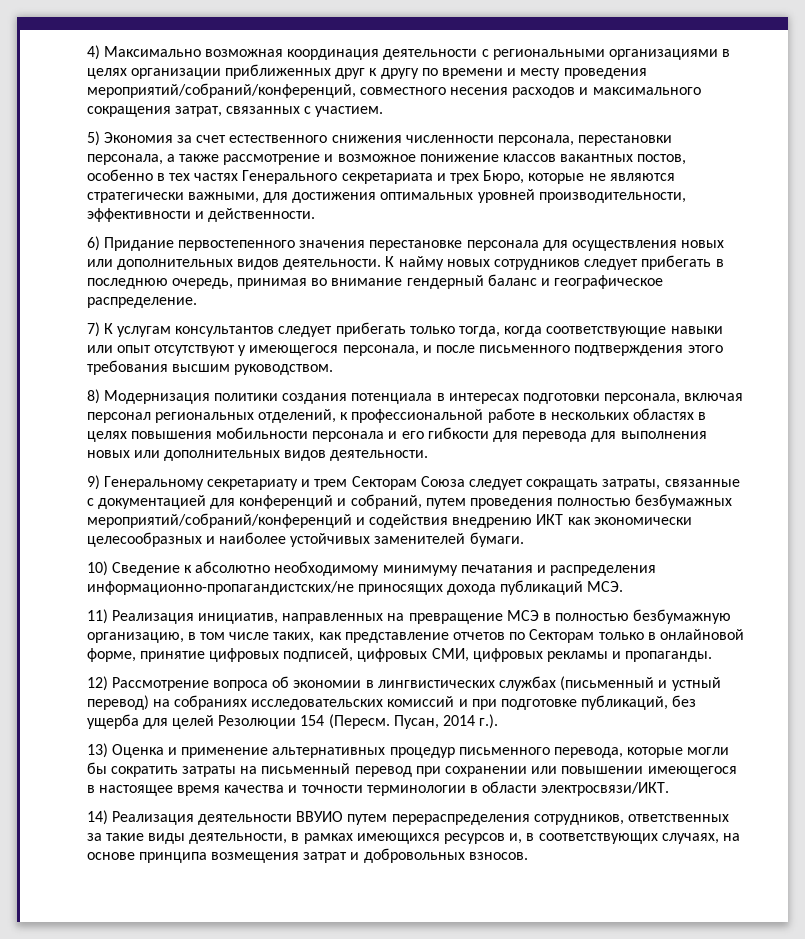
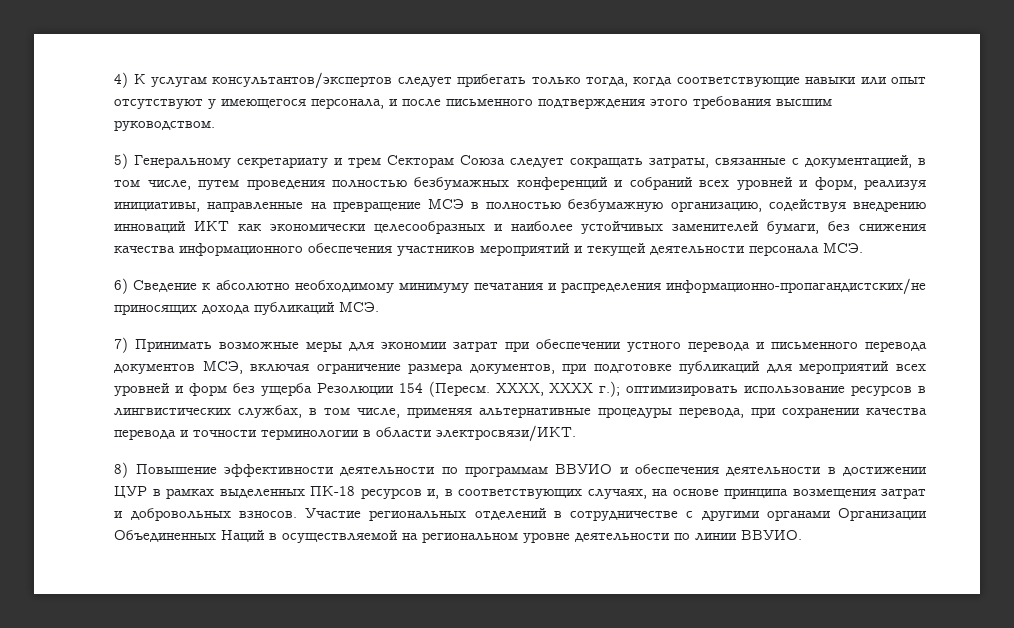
- 4) Максимально возможная координация деятельности с региональными организациями в целях организации приближенных друг к другу по времени и месту проведения мероприятий/собраний/конференций, совместного несения расходов и максимального сокращения затрат, связанных с участием.
- 5) Экономия за счет естественного снижения численности персонала, перестановки персонала, а также рассмотрение и возможное понижение классов вакантных постов, особенно в тех частях Генерального секретариата и трех Бюро, которые не являются стратегически важными, для достижения оптимальных уровней производительности, эффективности и действенности.
- 6) Придание первостепенного значения перестановке персонала для осуществления новых или дополнительных видов деятельности. К найму новых сотрудников следует прибегать в последнюю очередь, принимая во внимание гендерный баланс и географическое распределение.
- 7) К услугам консультантов следует прибегать только тогда, когда соответствующие навыки или опыт отсутствуют у имеющегося персонала, и после письменного подтверждения этого требования высшим руководством.
+ 4) К услугам консультантов/экспертов следует прибегать только тогда, когда соответствующие навыки или опыт отсутствуют у имеющегося персонала, и после письменного подтверждения этого требования высшим руководством.
- 8) Модернизация политики создания потенциала в интересах подготовки персонала, включая персонал региональных отделений, к профессиональной работе в нескольких областях в целях повышения мобильности персонала и его гибкости для перевода для выполнения новых или дополнительных видов деятельности.
- 9) Генеральному секретариату и трем Секторам Союза следует сокращать затраты, связанные с документацией для конференций и собраний, путем проведения полностью безбумажных мероприятий/собраний/конференций и содействия внедрению ИКТ как экономически целесообразных и наиболее устойчивых заменителей бумаги.
- 10) Сведение к абсолютно необходимому минимуму печатания и распределения информационно-пропагандистских/не приносящих дохода публикаций МСЭ.
+ 5) Генеральному секретариату и трем Секторам Союза следует сокращать затраты, связанные с документацией, в том числе, путем проведения полностью безбумажных конференций и собраний всех уровней и форм, реализуя инициативы, направленные на превращение МСЭ в полностью безбумажную организацию, содействуя внедрению инноваций ИКТ как экономически целесообразных и наиболее устойчивых заменителей бумаги, без снижения качества информационного обеспечения участников мероприятий и текущей деятельности персонала МСЭ.
+ 6) Сведение к абсолютно необходимому минимуму печатания и распределения информационно-пропагандистских/не приносящих дохода публикаций МСЭ.
- 11) Реализация инициатив, направленных на превращение МСЭ в полностью безбумажную организацию, в том числе таких, как представление отчетов по Секторам только в онлайновой форме, принятие цифровых подписей, цифровых СМИ, цифровых рекламы и пропаганды.
- 12) Рассмотрение вопроса об экономии в лингвистических службах (письменный и устный перевод) на собраниях исследовательских комиссий и при подготовке публикаций, без ущерба для целей Резолюции 154 (Пересм. Пусан, 2014 г.).
- 13) Оценка и применение альтернативных процедур письменного перевода, которые могли бы сократить затраты на письменный перевод при сохранении или повышении имеющегося в настоящее время качества и точности терминологии в области электросвязи/ИКТ.
+ 7) Принимать возможные меры для экономии затрат при обеспечении устного перевода и письменного перевода документов МСЭ, включая ограничение размера документов, при подготовке публикаций для мероприятий всех уровней и форм без ущерба Резолюции 154 (Пересм. ХХХХ, ХХХХ г.); оптимизировать использование ресурсов в лингвистических службах, в том числе, применяя альтернативные процедуры перевода, при сохранении качества перевода и точности терминологии в области электросвязи/ИКТ.
- 14) Реализация деятельности ВВУИО путем перераспределения сотрудников, ответственных за такие виды деятельности, в рамках имеющихся ресурсов и, в соответствующих случаях, на основе принципа возмещения затрат и добровольных взносов.
+ 8) Повышение эффективности деятельности по программам ВВУИО и обеспечения деятельности в достижении ЦУР в рамках выделенных ПК-18 ресурсов и, в соответствующих случаях, на основе принципа возмещения затрат и добровольных взносов.
+ Участие региональных отделений в сотрудничестве с другими органами Организации Объединенных Наций в осуществляемой на региональном уровне деятельности по линии ВВУИО.

